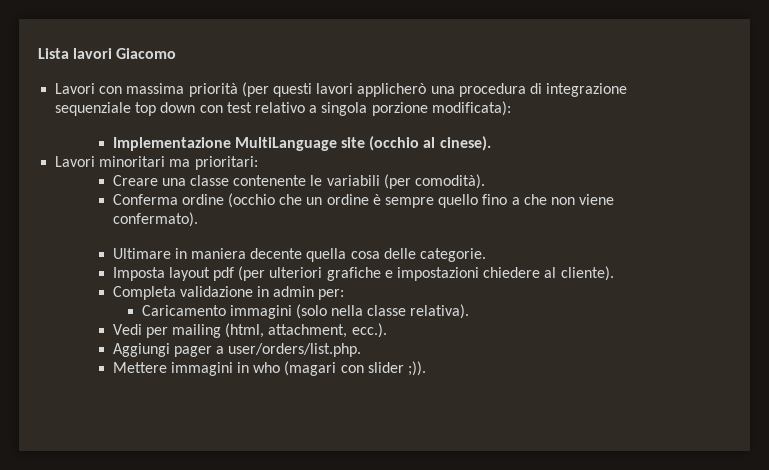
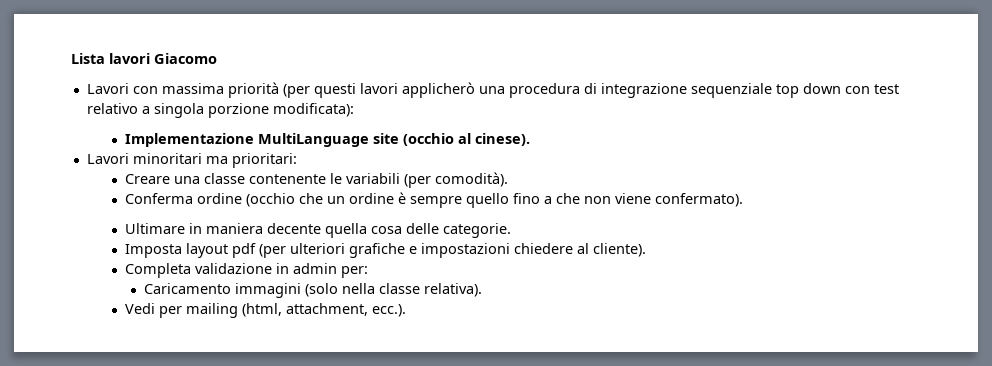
- Aggiungi pager a user/orders/list.php.
- Mettere immagini in who (magari con slider ;)).

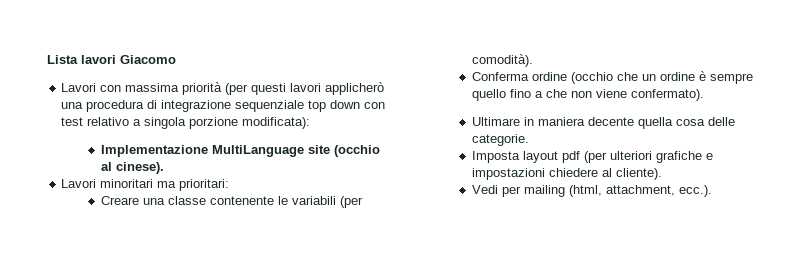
- Completa validazione in admin per:
- Caricamento immagini (solo nella classe relativa).

